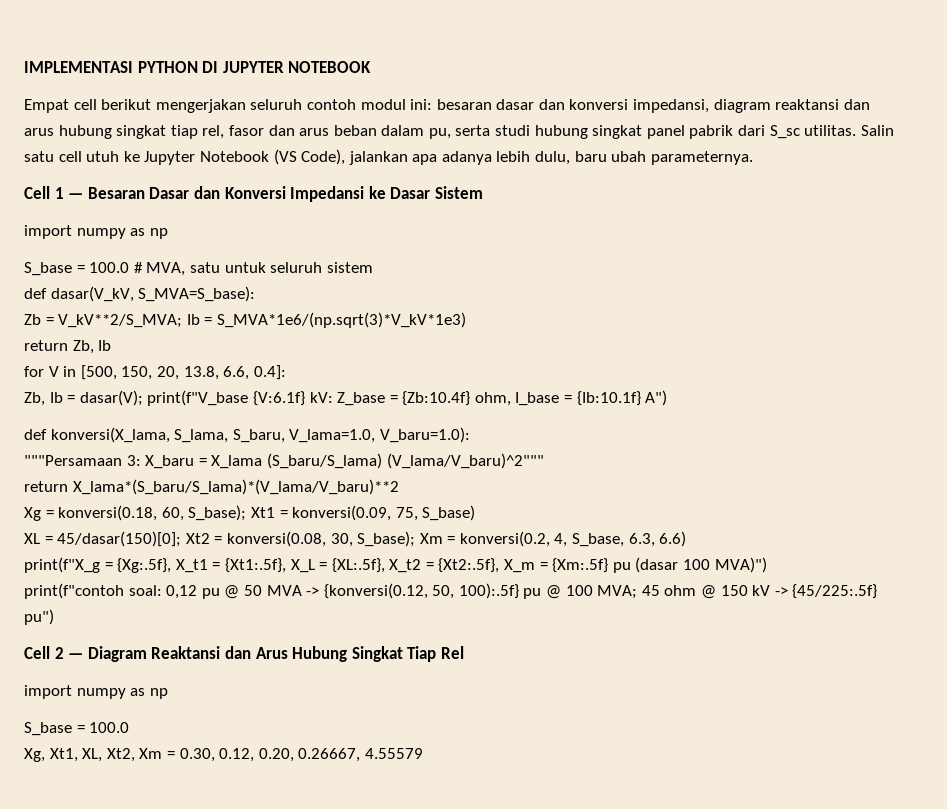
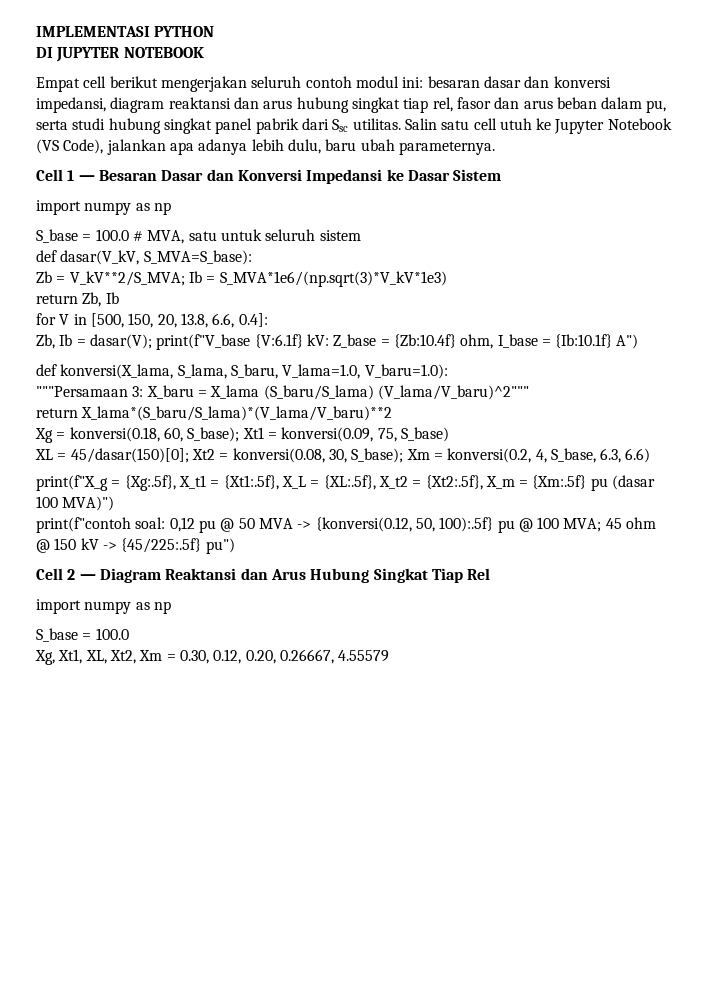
- IMPLEMENTASI PYTHON DI JUPYTER NOTEBOOK
+ IMPLEMENTASI PYTHON
+ DI JUPYTER NOTEBOOK
- Empat cell berikut mengerjakan seluruh contoh modul ini: besaran dasar dan konversi impedansi, diagram reaktansi dan arus hubung singkat tiap rel, fasor dan arus beban dalam pu, serta studi hubung singkat panel pabrik dari S_sc utilitas.
+ Empat cell berikut mengerjakan seluruh contoh modul ini: besaran dasar dan konversi impedansi, diagram reaktansi dan arus hubung singkat tiap rel, fasor dan arus beban dalam pu, serta studi hubung singkat panel pabrik dari Ssc utilitas.

